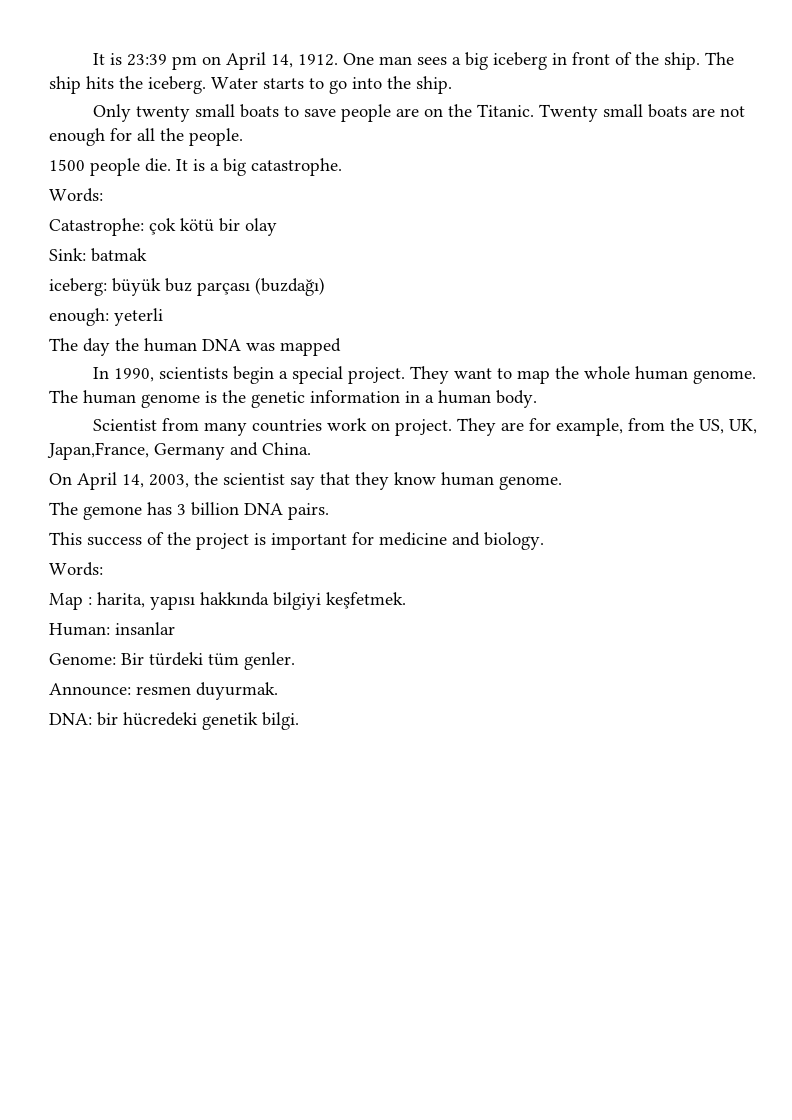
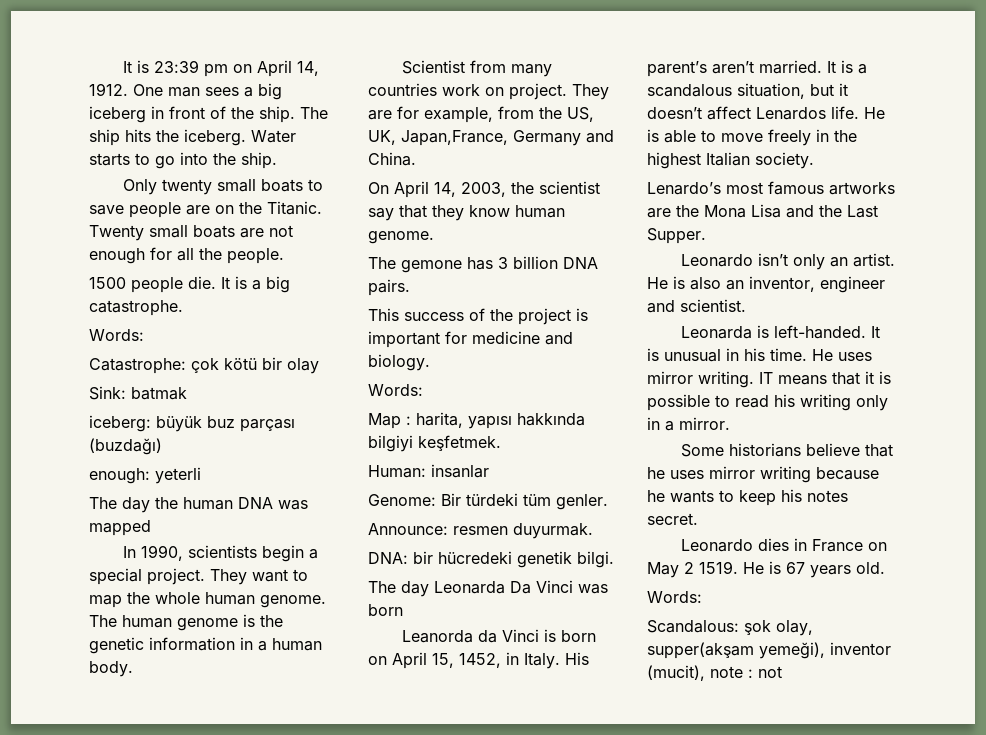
+ The day Leonarda Da Vinci was born
+ Leanorda da Vinci is born on April 15, 1452, in Italy. His parent’s aren’t married. It is a scandalous situation, but it doesn’t affect Lenardos life. He is able to move freely in the highest Italian society.
+ Lenardo’s most famous artworks are the Mona Lisa and the Last Supper.
+ Leonardo isn’t only an artist. He is also an inventor, engineer and scientist.
+ Leonarda is left-handed. It is unusual in his time. He uses mirror writing. IT means that it is possible to read his writing only in a mirror.
+ Some historians believe that he uses mirror writing because he wants to keep his notes secret.
+ Leonardo dies in France on May 2 1519. He is 67 years old.
+ Words:
+ Scandalous: şok olay, supper(akşam yemeği), inventor (mucit), note : not

